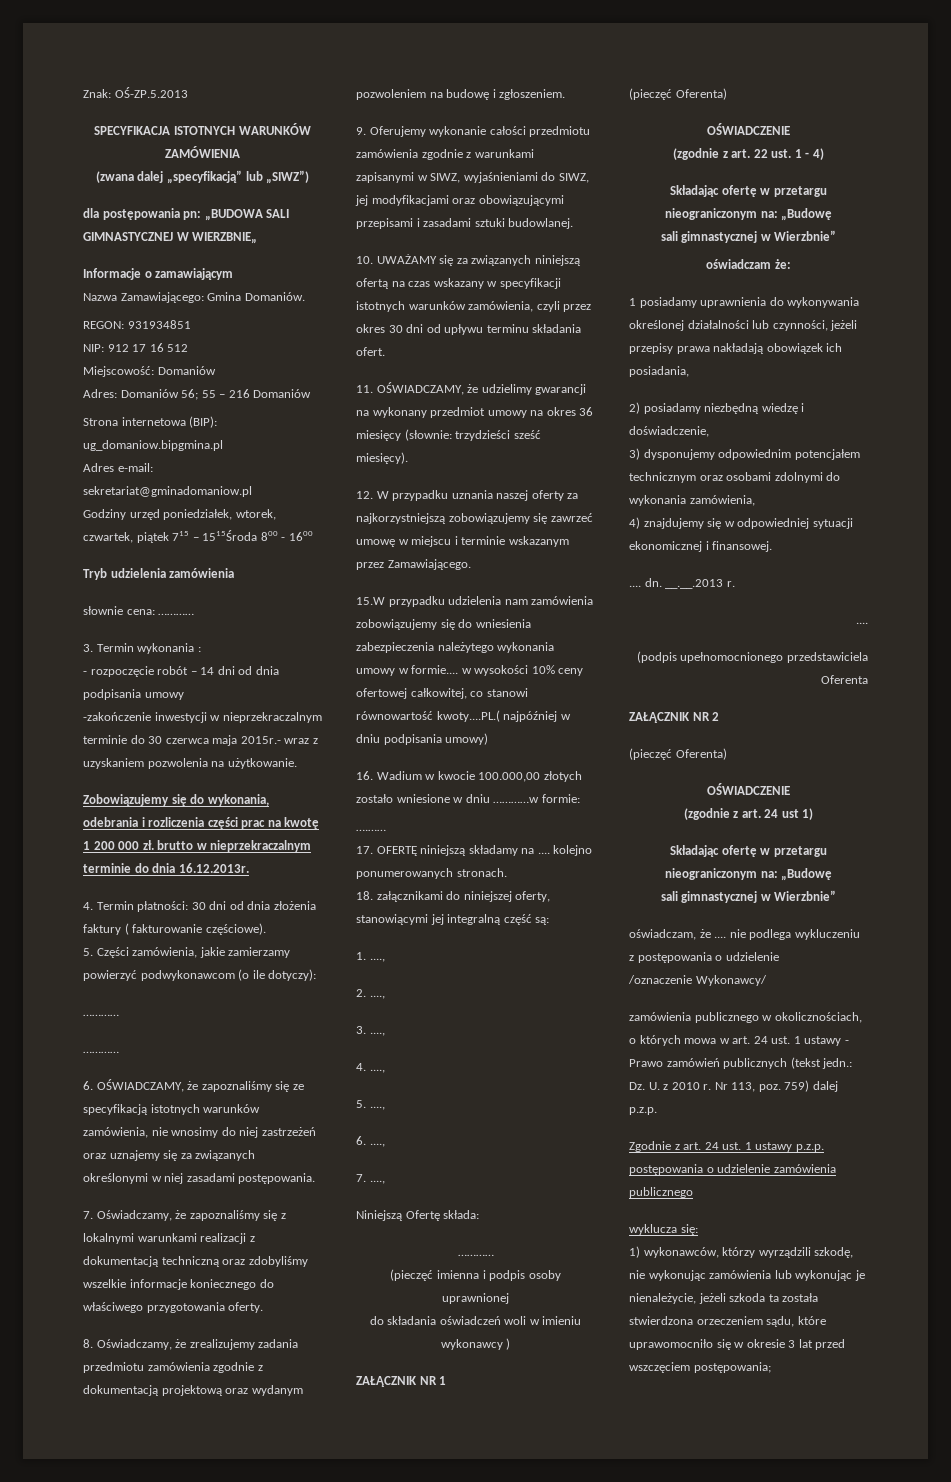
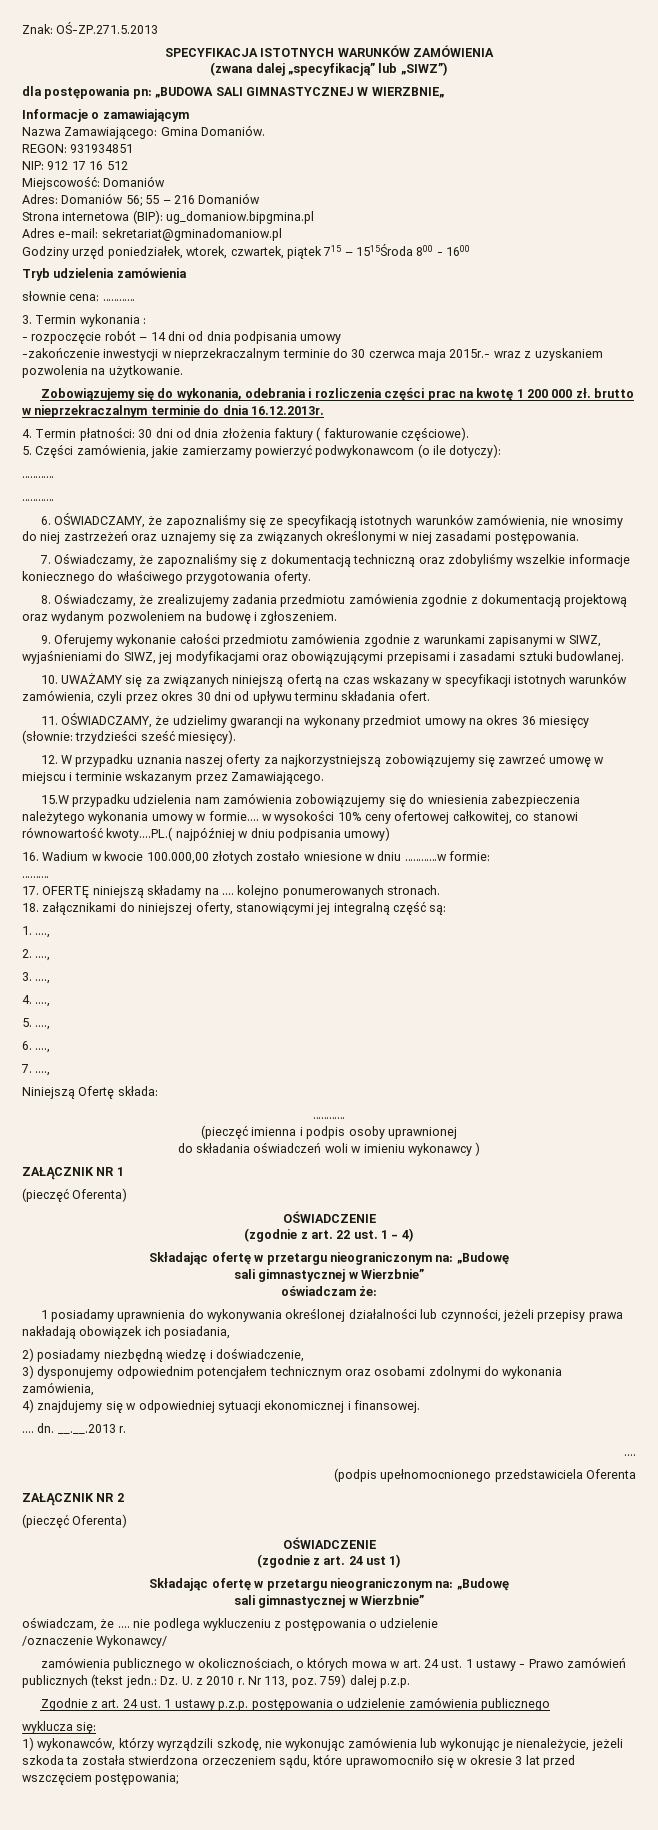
- Znak: OŚ-ZP.5.2013
+ Znak: OŚ-ZP.271.5.2013
- 7. Oświadczamy, że zapoznaliśmy się z lokalnymi warunkami realizacji z dokumentacją techniczną oraz zdobyliśmy wszelkie informacje koniecznego do właściwego przygotowania oferty.
+ 7. Oświadczamy, że zapoznaliśmy się z dokumentacją techniczną oraz zdobyliśmy wszelkie informacje koniecznego do właściwego przygotowania oferty.

